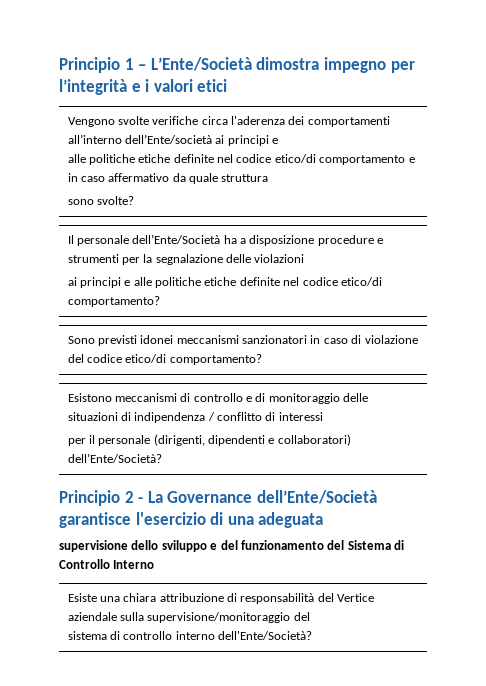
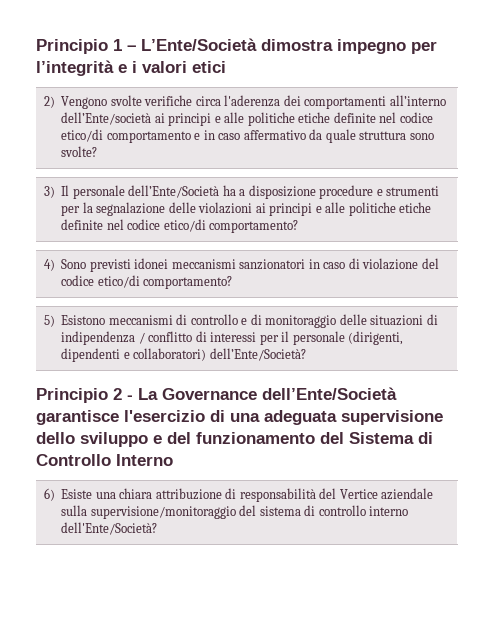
- Vengono svolte verifiche circa l'aderenza dei comportamenti all’interno dell’Ente/società ai principi e
- alle politiche etiche definite nel codice etico/di comportamento e in caso affermativo da quale struttura
- sono svolte?
+ 2) Vengono svolte verifiche circa l'aderenza dei comportamenti all’interno dell’Ente/società ai principi e alle politiche etiche definite nel codice etico/di comportamento e in caso affermativo da quale struttura sono svolte?
- Il personale dell’Ente/Società ha a disposizione procedure e strumenti per la segnalazione delle violazioni
- ai principi e alle politiche etiche definite nel codice etico/di comportamento?
+ 3) Il personale dell’Ente/Società ha a disposizione procedure e strumenti per la segnalazione delle violazioni ai principi e alle politiche etiche definite nel codice etico/di comportamento?
- Sono previsti idonei meccanismi sanzionatori in caso di violazione del codice etico/di comportamento?
+ 4) Sono previsti idonei meccanismi sanzionatori in caso di violazione del codice etico/di comportamento?
- Esistono meccanismi di controllo e di monitoraggio delle situazioni di indipendenza / conflitto di interessi
- per il personale (dirigenti, dipendenti e collaboratori) dell’Ente/Società?
+ 5) Esistono meccanismi di controllo e di monitoraggio delle situazioni di indipendenza / conflitto di interessi per il personale (dirigenti, dipendenti e collaboratori) dell’Ente/Società?
- Principio 2 - La Governance dell’Ente/Società garantisce l'esercizio di una adeguata
- supervisione dello sviluppo e del funzionamento del Sistema di Controllo Interno
+ Principio 2 - La Governance dell’Ente/Società garantisce l'esercizio di una adeguata supervisione dello sviluppo e del funzionamento del Sistema di Controllo Interno
- Esiste una chiara attribuzione di responsabilità del Vertice aziendale sulla supervisione/monitoraggio del
- sistema di controllo interno dell'Ente/Società?
+ 6) Esiste una chiara attribuzione di responsabilità del Vertice aziendale sulla supervisione/monitoraggio del sistema di controllo interno dell'Ente/Società?

